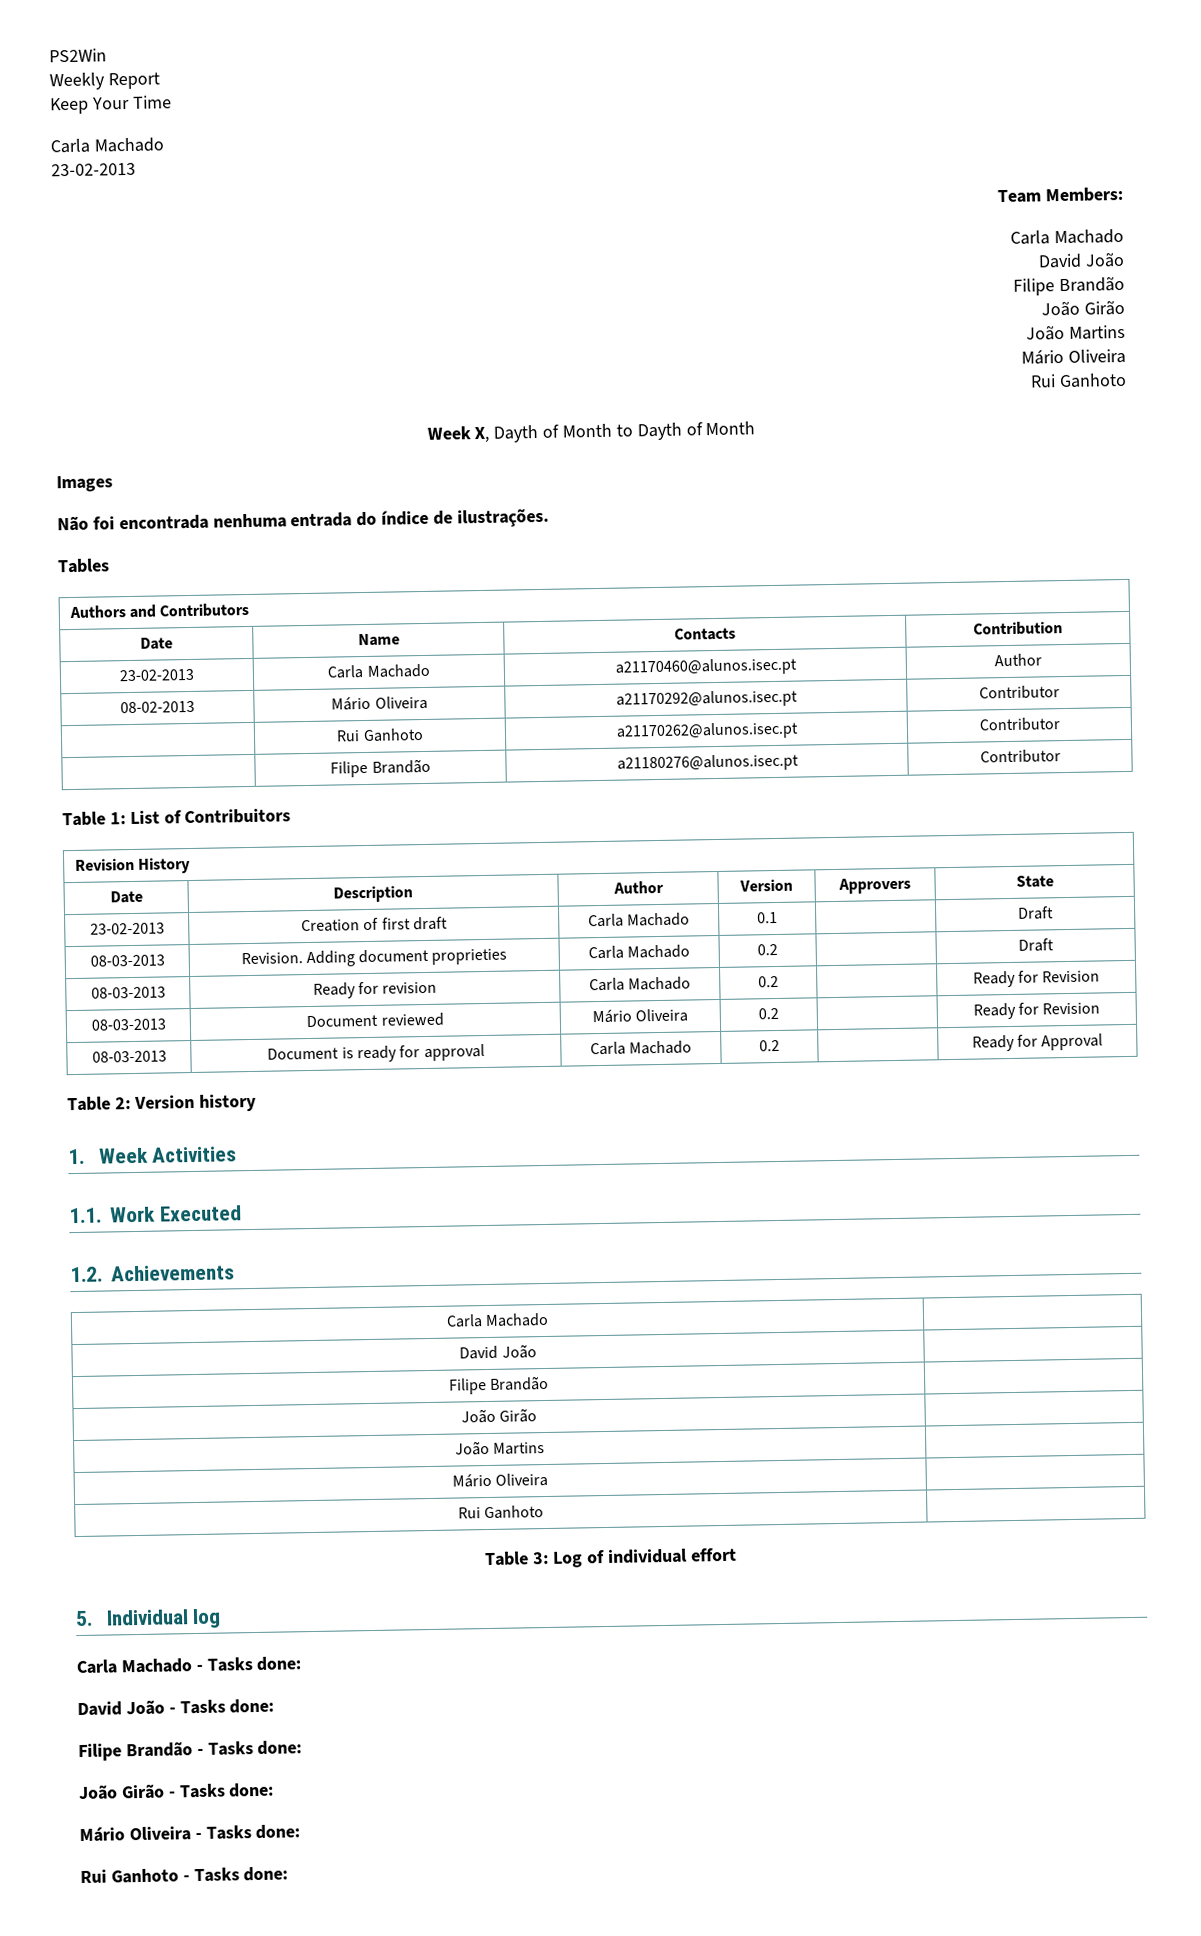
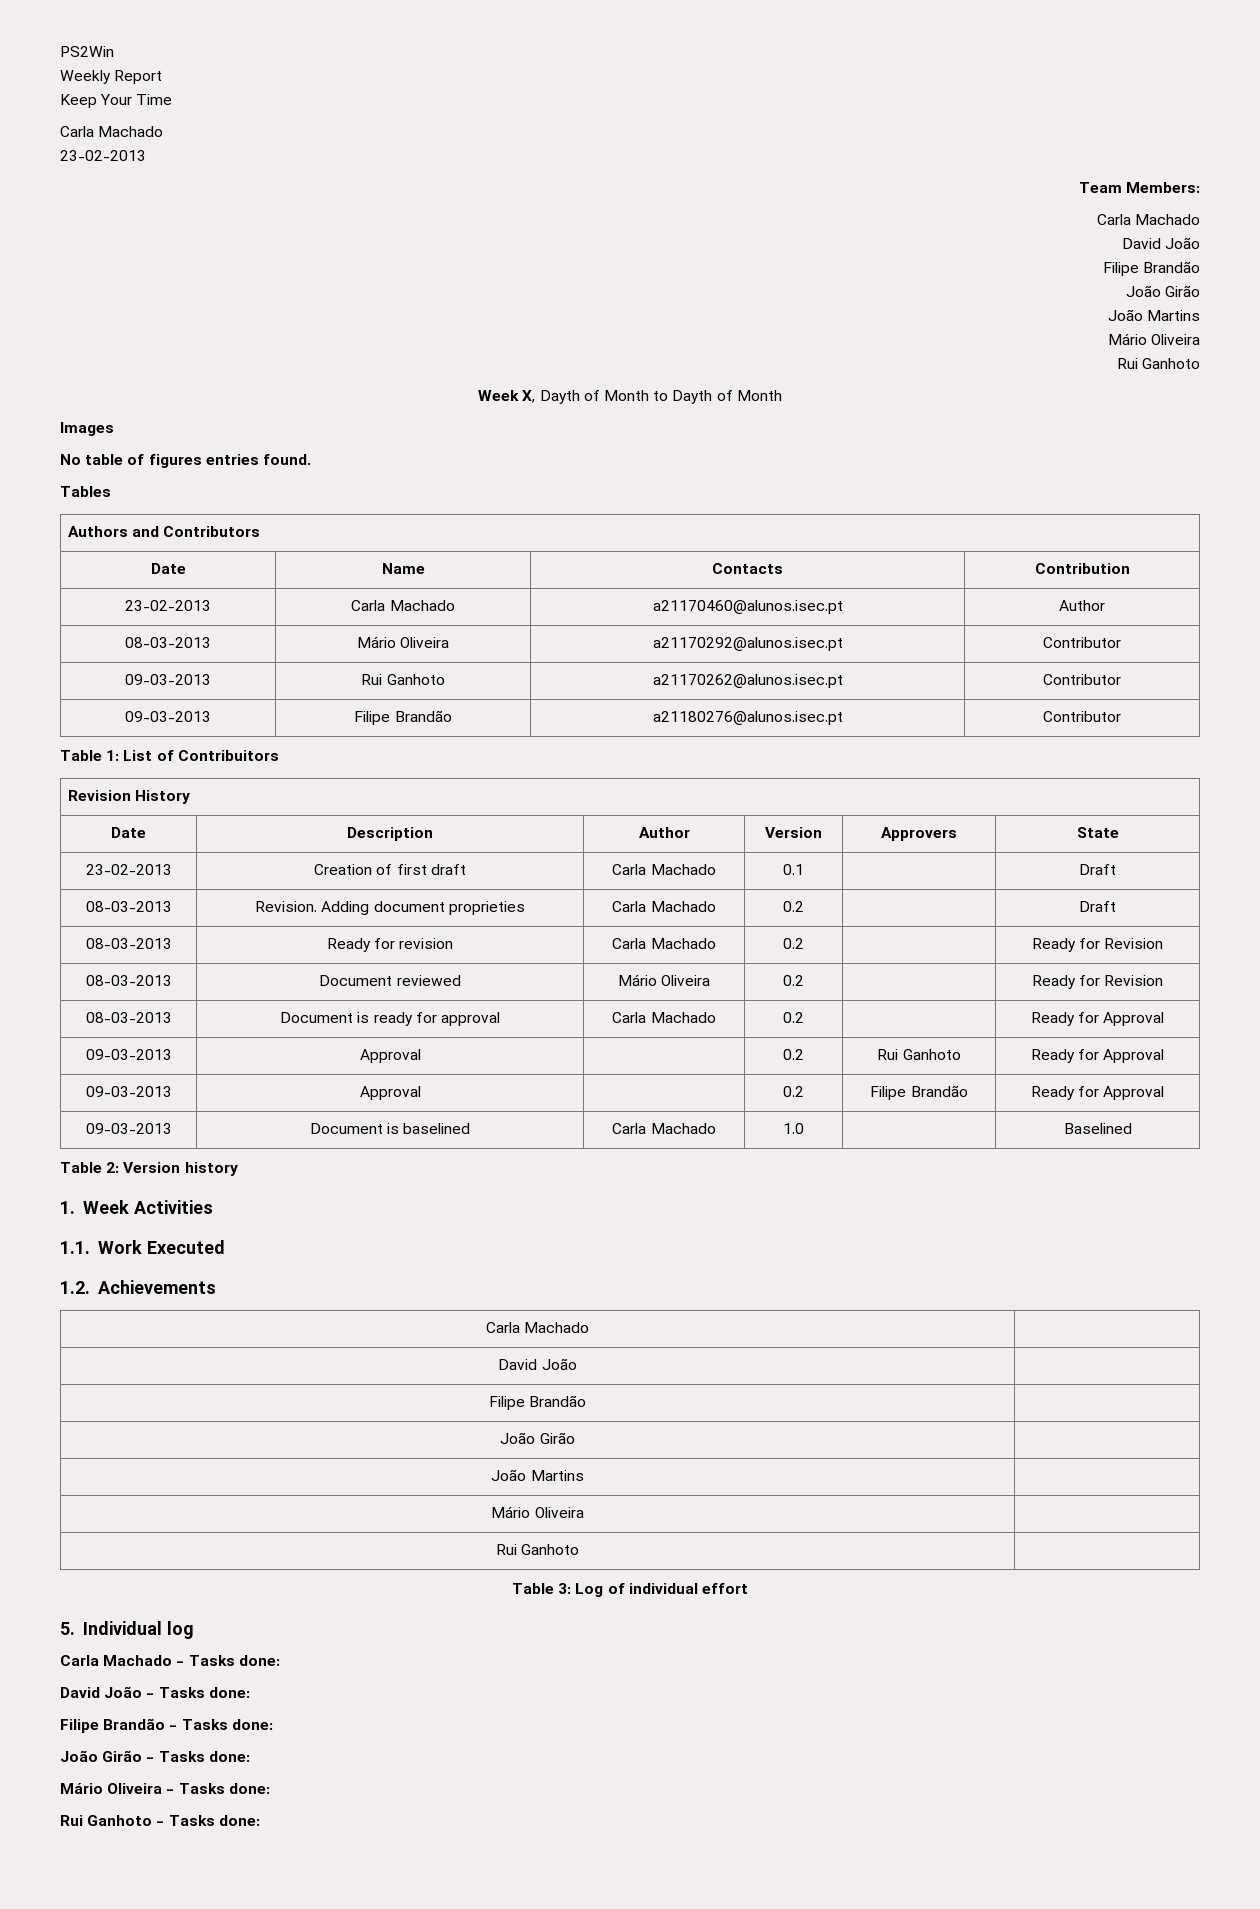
- Não foi encontrada nenhuma entrada do índice de ilustrações.
+ No table of figures entries found.
- 08-02-2013 | Mário Oliveira | a21170292@alunos.isec.pt | Contributor
+ 08-03-2013 | Mário Oliveira | a21170292@alunos.isec.pt | Contributor
- | Rui Ganhoto | a21170262@alunos.isec.pt | Contributor
+ 09-03-2013 | Rui Ganhoto | a21170262@alunos.isec.pt | Contributor
- | Filipe Brandão | a21180276@alunos.isec.pt | Contributor
+ 09-03-2013 | Filipe Brandão | a21180276@alunos.isec.pt | Contributor
+ 09-03-2013 | Approval | | 0.2 | Rui Ganhoto | Ready for Approval
+ 09-03-2013 | Approval | | 0.2 | Filipe Brandão | Ready for Approval
+ 09-03-2013 | Document is baselined | Carla Machado | 1.0 | | Baselined

